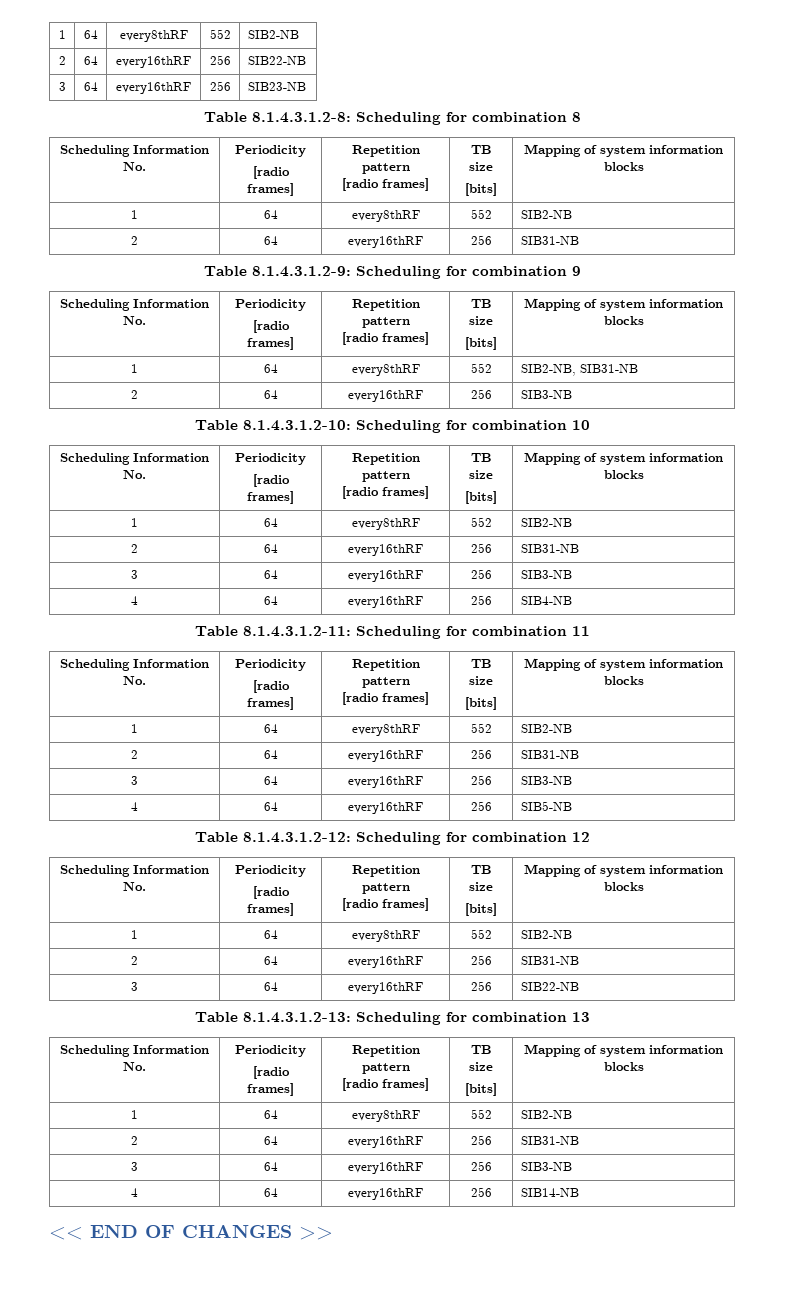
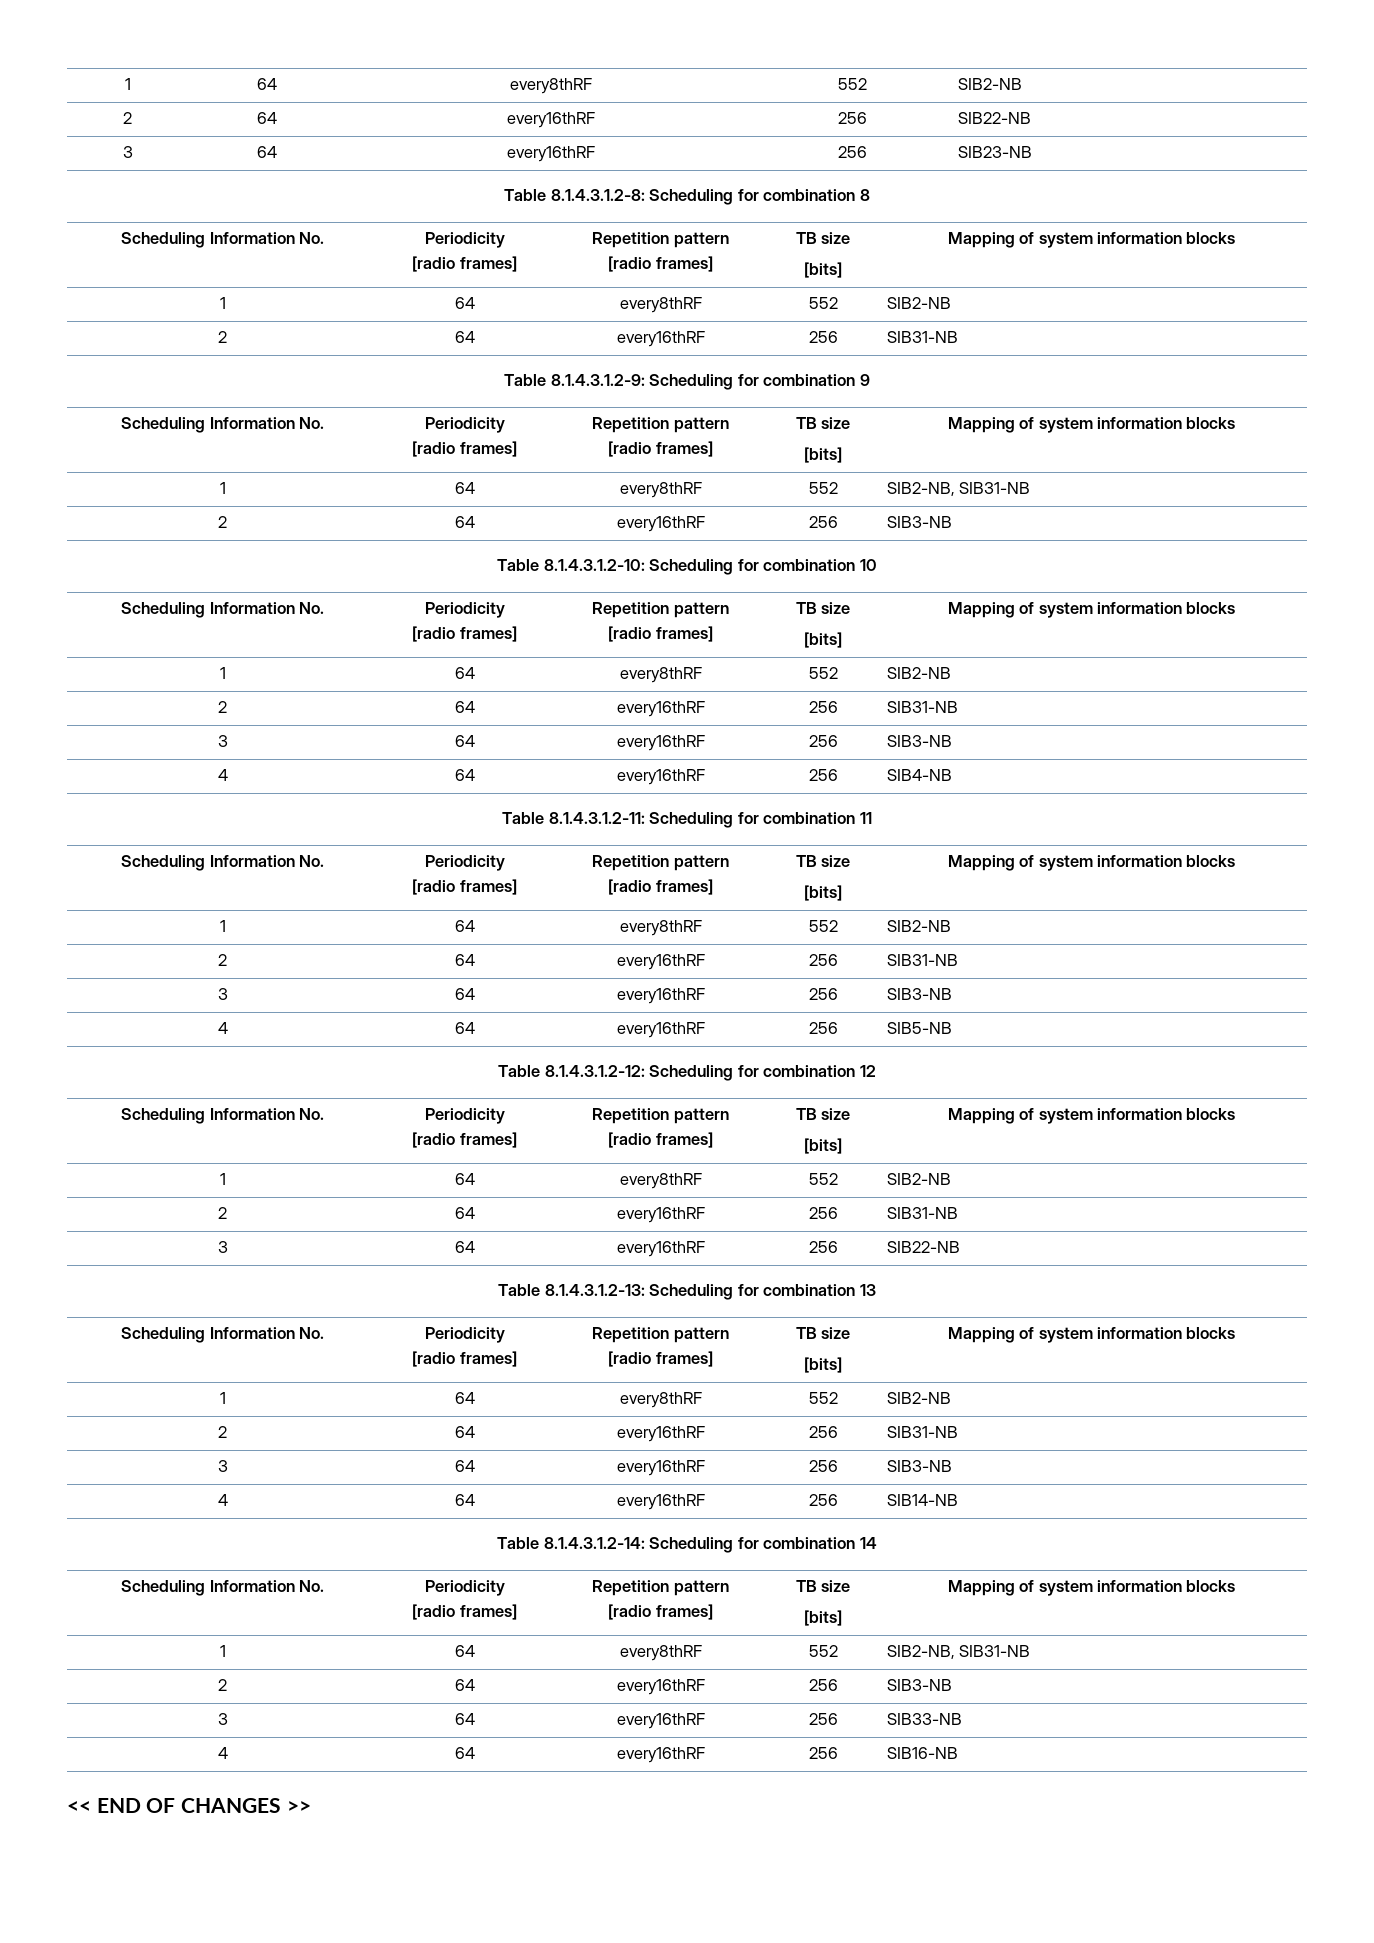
+ Table 8.1.4.3.1.2-14: Scheduling for combination 14
+ Scheduling Information No. | Periodicity
+ [radio frames] | Repetition pattern
+ [radio frames] | TB size
+ [bits] | Mapping of system information blocks
+ 1 | 64 | every8thRF | 552 | SIB2-NB, SIB31-NB
+ 2 | 64 | every16thRF | 256 | SIB3-NB
+ 3 | 64 | every16thRF | 256 | SIB33-NB
+ 4 | 64 | every16thRF | 256 | SIB16-NB

